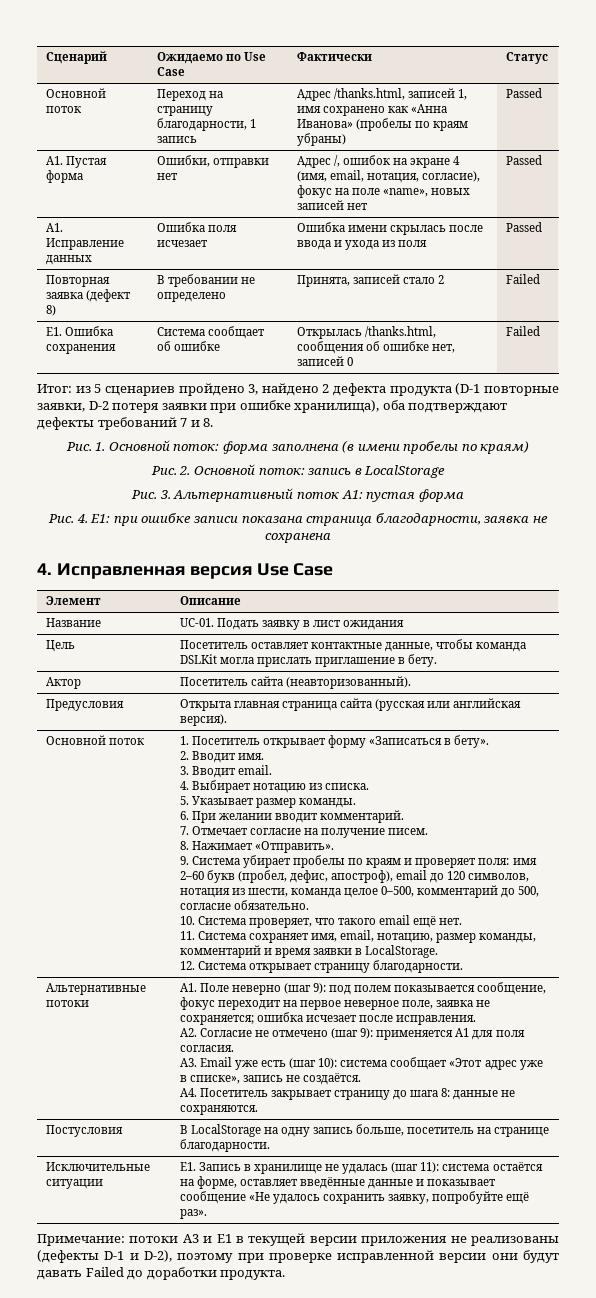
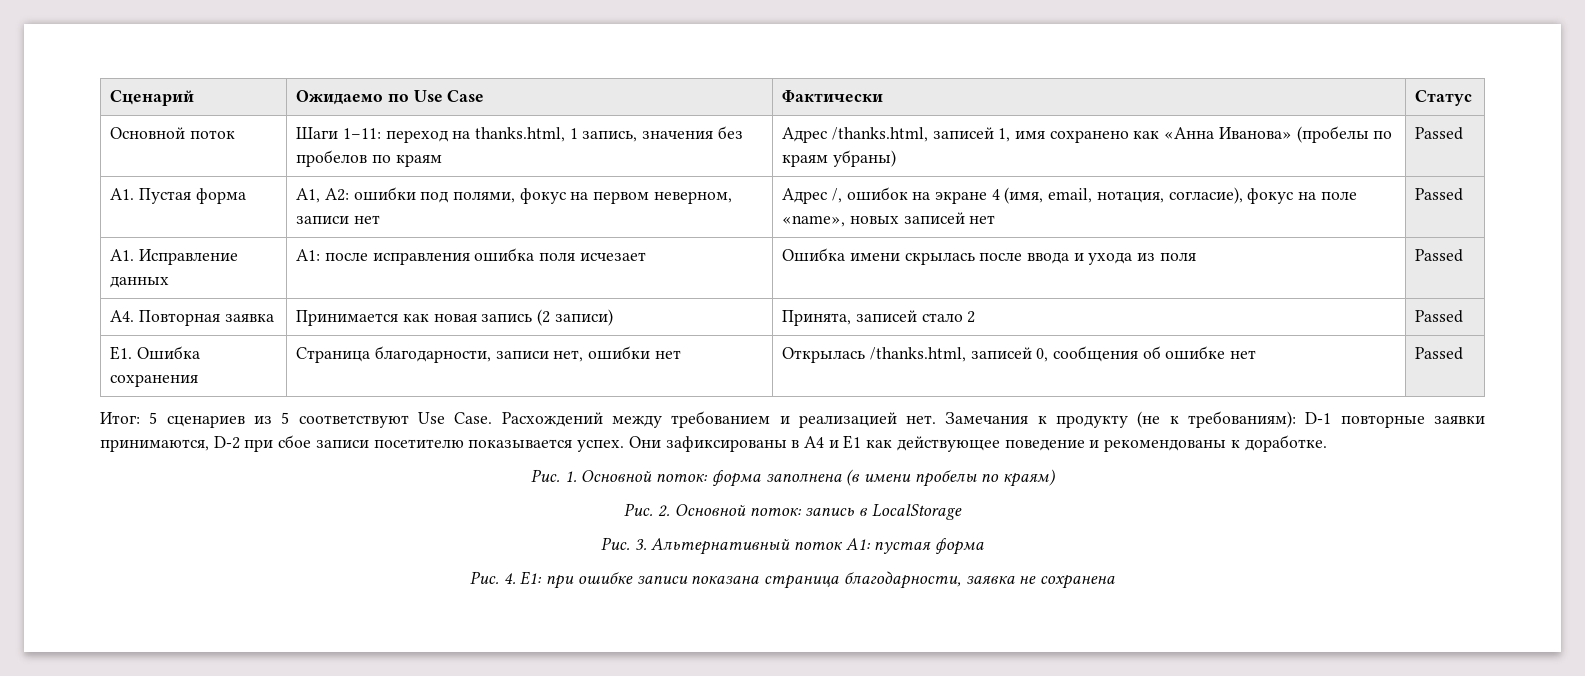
- Основной поток | Переход на страницу благодарности, 1 запись | Адрес /thanks.html, записей 1, имя сохранено как «Анна Иванова» (пробелы по краям убраны) | Passed
+ Основной поток | Шаги 1–11: переход на thanks.html, 1 запись, значения без пробелов по краям | Адрес /thanks.html, записей 1, имя сохранено как «Анна Иванова» (пробелы по краям убраны) | Passed
- A1. Пустая форма | Ошибки, отправки нет | Адрес /, ошибок на экране 4 (имя, email, нотация, согласие), фокус на поле «name», новых записей нет | Passed
+ A1. Пустая форма | A1, A2: ошибки под полями, фокус на первом неверном, записи нет | Адрес /, ошибок на экране 4 (имя, email, нотация, согласие), фокус на поле «name», новых записей нет | Passed
- A1. Исправление данных | Ошибка поля исчезает | Ошибка имени скрылась после ввода и ухода из поля | Passed
+ A1. Исправление данных | A1: после исправления ошибка поля исчезает | Ошибка имени скрылась после ввода и ухода из поля | Passed
- Повторная заявка (дефект 8) | В требовании не определено | Принята, записей стало 2 | Failed
+ A4. Повторная заявка | Принимается как новая запись (2 записи) | Принята, записей стало 2 | Passed
- E1. Ошибка сохранения | Система сообщает об ошибке | Открылась /thanks.html, сообщения об ошибке нет, записей 0 | Failed
- Итог: из 5 сценариев пройдено 3, найдено 2 дефекта продукта (D-1 повторные заявки, D-2 потеря заявки при ошибке хранилища), оба подтверждают дефекты требований 7 и 8.
+ E1. Ошибка сохранения | Страница благодарности, записи нет, ошибки нет | Открылась /thanks.html, записей 0, сообщения об ошибке нет | Passed
+ Итог: 5 сценариев из 5 соответствуют Use Case. Расхождений между требованием и реализацией нет. Замечания к продукту (не к требованиям): D-1 повторные заявки принимаются, D-2 при сбое записи посетителю показывается успех. Они зафиксированы в A4 и E1 как действующее поведение и рекомендованы к доработке.
- 4. Исправленная версия Use Case
- Элемент | Описание
- Название | UC-01. Подать заявку в лист ожидания
- Цель | Посетитель оставляет контактные данные, чтобы команда DSLKit могла прислать приглашение в бету.
- Актор | Посетитель сайта (неавторизованный).
- Предусловия | Открыта главная страница сайта (русская или английская версия).
- Основной поток | 1. Посетитель открывает форму «Записаться в бету».
- 2. Вводит имя.
- 3. Вводит email.
- 4. Выбирает нотацию из списка.
- 5. Указывает размер команды.
- 6. При желании вводит комментарий.
- 7. Отмечает согласие на получение писем.
- 8. Нажимает «Отправить».
- 9. Система убирает пробелы по краям и проверяет поля: имя 2–60 букв (пробел, дефис, апостроф), email до 120 символов, нотация из шести, команда целое 0–500, комментарий до 500, согласие обязательно.
- 10. Система проверяет, что такого email ещё нет.
- 11. Система сохраняет имя, email, нотацию, размер команды, комментарий и время заявки в LocalStorage.
- 12. Система открывает страницу благодарности.
- Альтернативные потоки | A1. Поле неверно (шаг 9): под полем показывается сообщение, фокус переходит на первое неверное поле, заявка не сохраняется; ошибка исчезает после исправления.
- A2. Согласие не отмечено (шаг 9): применяется A1 для поля согласия.
- A3. Email уже есть (шаг 10): система сообщает «Этот адрес уже в списке», запись не создаётся.
- A4. Посетитель закрывает страницу до шага 8: данные не сохраняются.
- Постусловия | В LocalStorage на одну запись больше, посетитель на странице благодарности.
- Исключительные ситуации | E1. Запись в хранилище не удалась (шаг 11): система остаётся на форме, оставляет введённые данные и показывает сообщение «Не удалось сохранить заявку, попробуйте ещё раз».
- Примечание: потоки A3 и E1 в текущей версии приложения не реализованы (дефекты D-1 и D-2), поэтому при проверке исправленной версии они будут давать Failed до доработки продукта.

